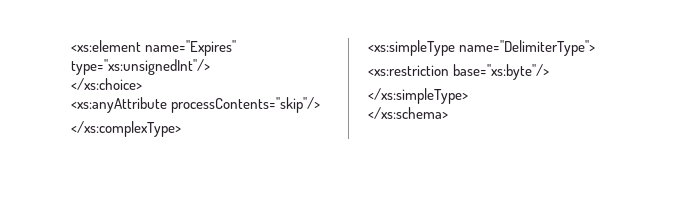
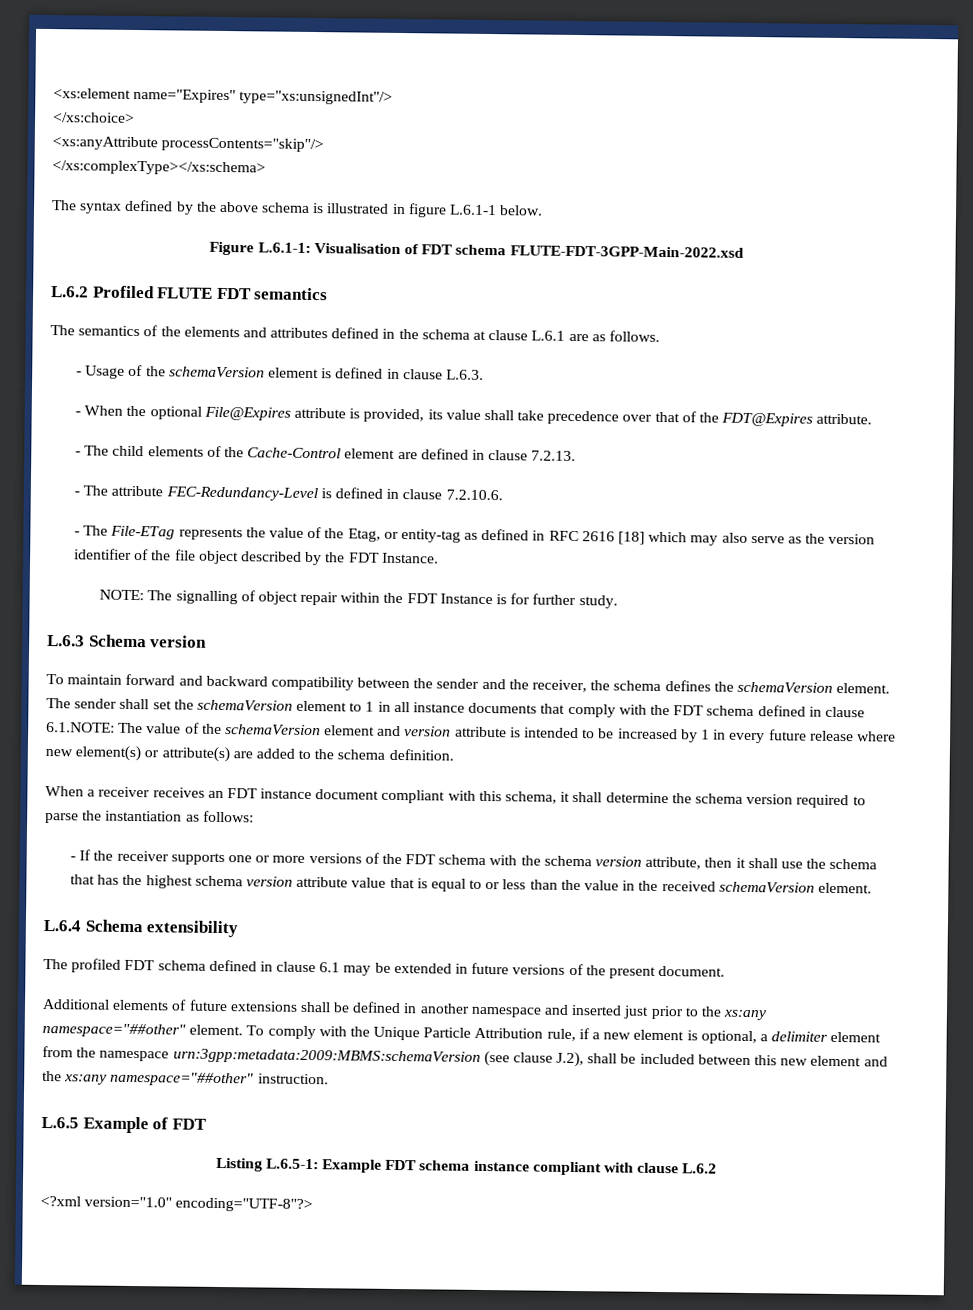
- </xs:complexType>
- <xs:simpleType name="DelimiterType">
- <xs:restriction base="xs:byte"/>
- </xs:simpleType>
- </xs:schema>
+ </xs:complexType></xs:schema>
+ The syntax defined by the above schema is illustrated in figure L.6.1-1 below.
+ Figure L.6.1-1: Visualisation of FDT schema FLUTE-FDT-3GPP-Main-2022.xsd
+ L.6.2 Profiled FLUTE FDT semantics
+ The semantics of the elements and attributes defined in the schema at clause L.6.1 are as follows.
+ - Usage of the schemaVersion element is defined in clause L.6.3.
+ - When the optional File@Expires attribute is provided, its value shall take precedence over that of the FDT@Expires attribute.
+ - The child elements of the Cache-Control element are defined in clause 7.2.13.
+ - The attribute FEC-Redundancy-Level is defined in clause 7.2.10.6.
+ - The File-ETag represents the value of the Etag, or entity-tag as defined in RFC 2616 [18] which may also serve as the version identifier of the file object described by the FDT Instance.
+ NOTE: The signalling of object repair within the FDT Instance is for further study.
+ L.6.3 Schema version
+ To maintain forward and backward compatibility between the sender and the receiver, the schema defines the schemaVersion element. The sender shall set the schemaVersion element to 1 in all instance documents that comply with the FDT schema defined in clause 6.1.NOTE: The value of the schemaVersion element and version attribute is intended to be increased by 1 in every future release where new element(s) or attribute(s) are added to the schema definition.
+ When a receiver receives an FDT instance document compliant with this schema, it shall determine the schema version required to parse the instantiation as follows:
+ - If the receiver supports one or more versions of the FDT schema with the schema version attribute, then it shall use the schema that has the highest schema version attribute value that is equal to or less than the value in the received schemaVersion element.
+ L.6.4 Schema extensibility
+ The profiled FDT schema defined in clause 6.1 may be extended in future versions of the present document.
+ Additional elements of future extensions shall be defined in another namespace and inserted just prior to the xs:any namespace="##other" element. To comply with the Unique Particle Attribution rule, if a new element is optional, a delimiter element from the namespace urn:3gpp:metadata:2009:MBMS:schemaVersion (see clause J.2), shall be included between this new element and the xs:any namespace="##other" instruction.
+ L.6.5 Example of FDT
+ Listing L.6.5-1: Example FDT schema instance compliant with clause L.6.2
+ <?xml version="1.0" encoding="UTF-8"?>

